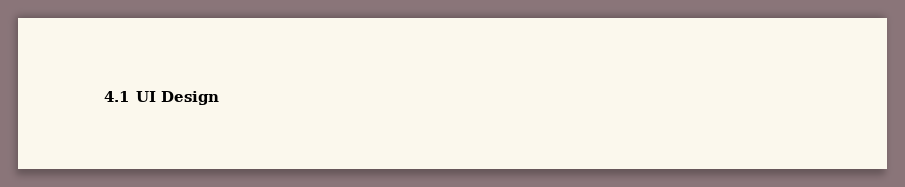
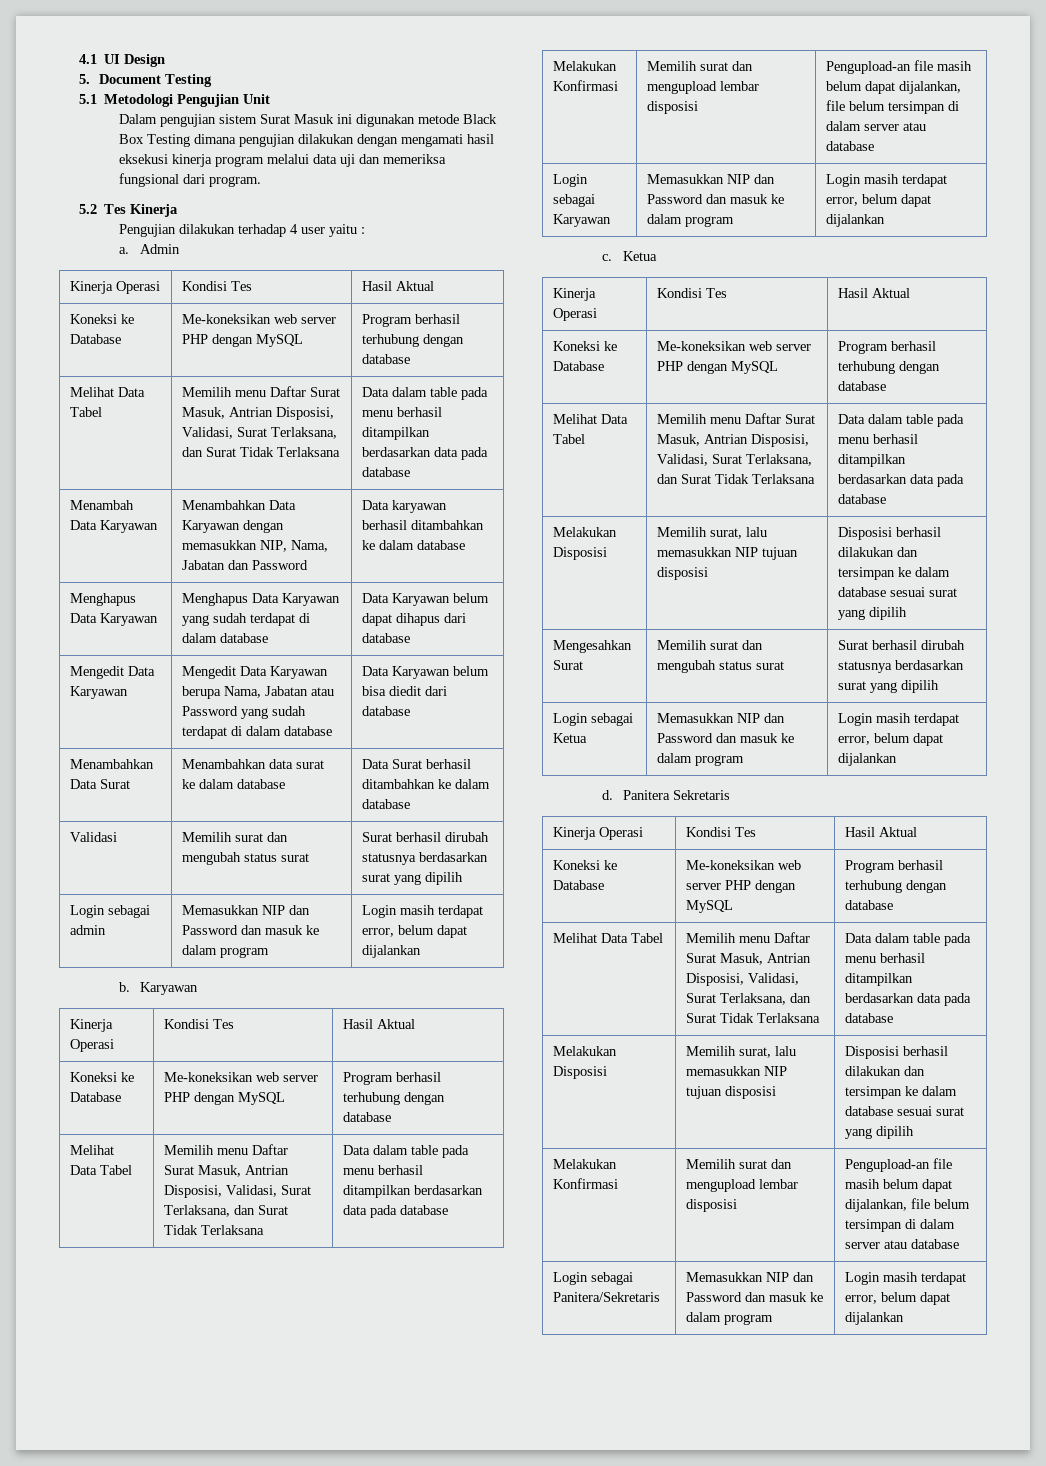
+ 5. Document Testing
+ 5.1 Metodologi Pengujian Unit
+ Dalam pengujian sistem Surat Masuk ini digunakan metode Black Box Testing dimana pengujian dilakukan dengan mengamati hasil eksekusi kinerja program melalui data uji dan memeriksa fungsional dari program.
+ 5.2 Tes Kinerja
+ Pengujian dilakukan terhadap 4 user yaitu :
+ a. Admin
+ Kinerja Operasi | Kondisi Tes | Hasil Aktual
+ Koneksi ke Database | Me-koneksikan web server PHP dengan MySQL | Program berhasil terhubung dengan database
+ Melihat Data Tabel | Memilih menu Daftar Surat Masuk, Antrian Disposisi, Validasi, Surat Terlaksana, dan Surat Tidak Terlaksana | Data dalam table pada menu berhasil ditampilkan berdasarkan data pada database
+ Menambah Data Karyawan | Menambahkan Data Karyawan dengan memasukkan NIP, Nama, Jabatan dan Password | Data karyawan berhasil ditambahkan ke dalam database
+ Menghapus Data Karyawan | Menghapus Data Karyawan yang sudah terdapat di dalam database | Data Karyawan belum dapat dihapus dari database
+ Mengedit Data Karyawan | Mengedit Data Karyawan berupa Nama, Jabatan atau Password yang sudah terdapat di dalam database | Data Karyawan belum bisa diedit dari database
+ Menambahkan Data Surat | Menambahkan data surat ke dalam database | Data Surat berhasil ditambahkan ke dalam database
+ Validasi | Memilih surat dan mengubah status surat | Surat berhasil dirubah statusnya berdasarkan surat yang dipilih
+ Login sebagai admin | Memasukkan NIP dan Password dan masuk ke dalam program | Login masih terdapat error, belum dapat dijalankan
+ b. Karyawan
+ Kinerja Operasi | Kondisi Tes | Hasil Aktual
+ Koneksi ke Database | Me-koneksikan web server PHP dengan MySQL | Program berhasil terhubung dengan database
+ Melihat Data Tabel | Memilih menu Daftar Surat Masuk, Antrian Disposisi, Validasi, Surat Terlaksana, dan Surat Tidak Terlaksana | Data dalam table pada menu berhasil ditampilkan berdasarkan data pada database
+ Melakukan Konfirmasi | Memilih surat dan mengupload lembar disposisi | Pengupload-an file masih belum dapat dijalankan, file belum tersimpan di dalam server atau database
+ Login sebagai Karyawan | Memasukkan NIP dan Password dan masuk ke dalam program | Login masih terdapat error, belum dapat dijalankan
+ c. Ketua
+ Kinerja Operasi | Kondisi Tes | Hasil Aktual
+ Koneksi ke Database | Me-koneksikan web server PHP dengan MySQL | Program berhasil terhubung dengan database
+ Melihat Data Tabel | Memilih menu Daftar Surat Masuk, Antrian Disposisi, Validasi, Surat Terlaksana, dan Surat Tidak Terlaksana | Data dalam table pada menu berhasil ditampilkan berdasarkan data pada database
+ Melakukan Disposisi | Memilih surat, lalu memasukkan NIP tujuan disposisi | Disposisi berhasil dilakukan dan tersimpan ke dalam database sesuai surat yang dipilih
+ Mengesahkan Surat | Memilih surat dan mengubah status surat | Surat berhasil dirubah statusnya berdasarkan surat yang dipilih
+ Login sebagai Ketua | Memasukkan NIP dan Password dan masuk ke dalam program | Login masih terdapat error, belum dapat dijalankan
+ d. Panitera Sekretaris
+ Kinerja Operasi | Kondisi Tes | Hasil Aktual
+ Koneksi ke Database | Me-koneksikan web server PHP dengan MySQL | Program berhasil terhubung dengan database
+ Melihat Data Tabel | Memilih menu Daftar Surat Masuk, Antrian Disposisi, Validasi, Surat Terlaksana, dan Surat Tidak Terlaksana | Data dalam table pada menu berhasil ditampilkan berdasarkan data pada database
+ Melakukan Disposisi | Memilih surat, lalu memasukkan NIP tujuan disposisi | Disposisi berhasil dilakukan dan tersimpan ke dalam database sesuai surat yang dipilih
+ Melakukan Konfirmasi | Memilih surat dan mengupload lembar disposisi | Pengupload-an file masih belum dapat dijalankan, file belum tersimpan di dalam server atau database
+ Login sebagai Panitera/Sekretaris | Memasukkan NIP dan Password dan masuk ke dalam program | Login masih terdapat error, belum dapat dijalankan

